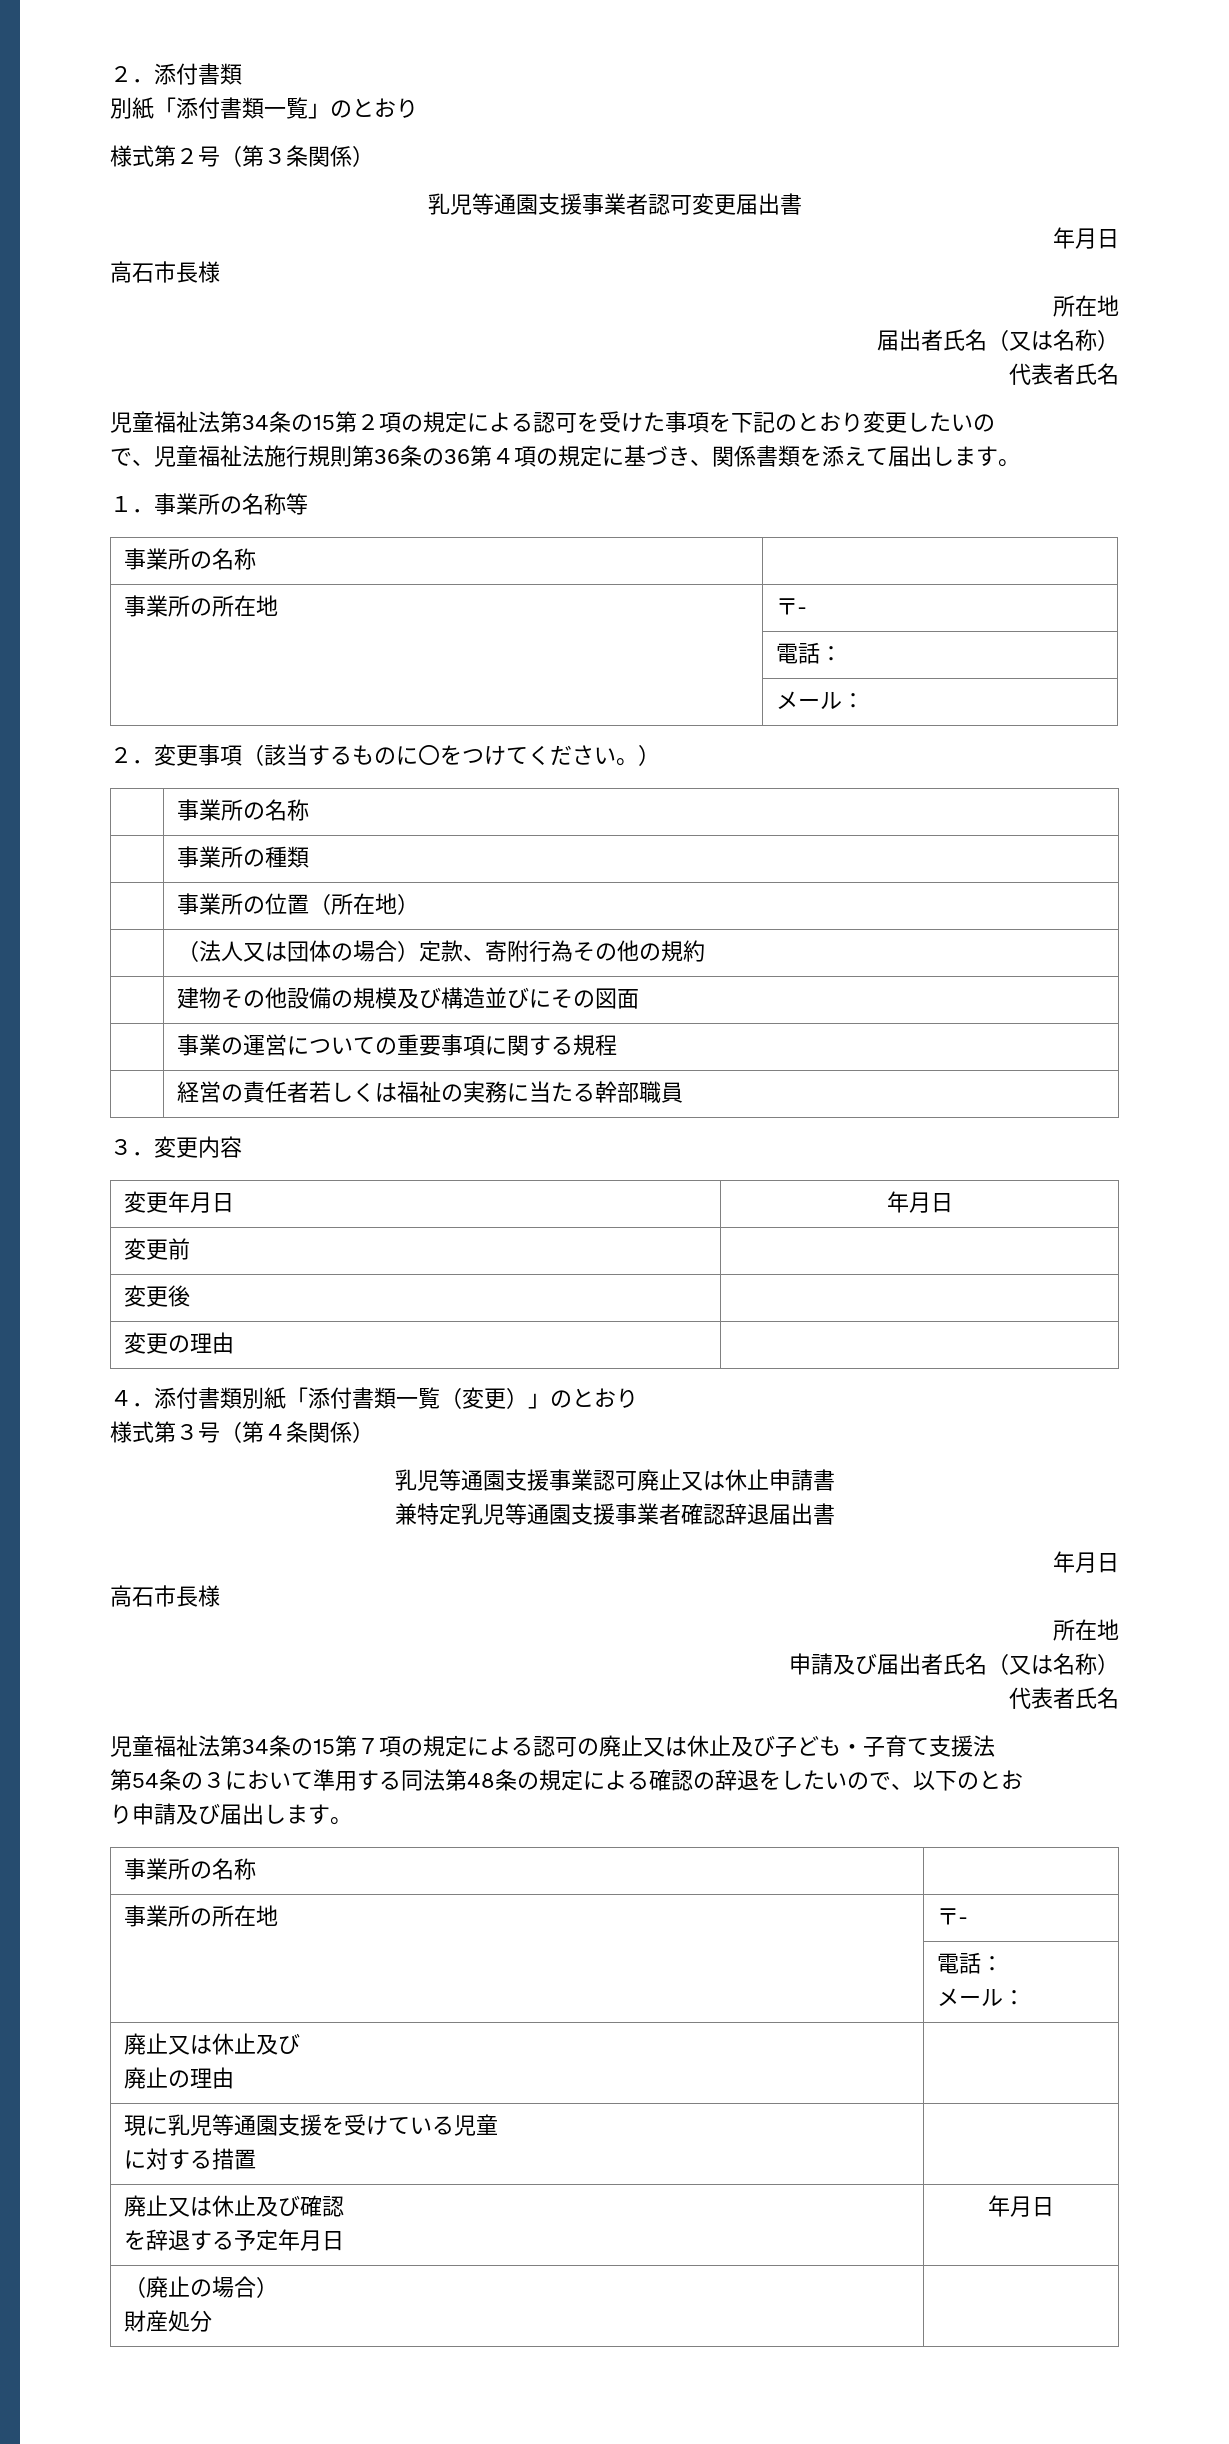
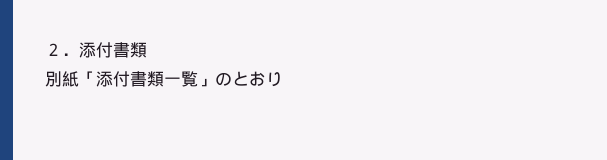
- 様式第２号（第３条関係）
- 乳児等通園支援事業者認可変更届出書
- 年月日
- 高石市長様
- 所在地
- 届出者氏名（又は名称）
- 代表者氏名
- 児童福祉法第34条の15第２項の規定による認可を受けた事項を下記のとおり変更したいの
- で、児童福祉法施行規則第36条の36第４項の規定に基づき、関係書類を添えて届出します。
- １．事業所の名称等
- 事業所の名称 |
- 事業所の所在地 | 〒-
- | 電話：
- | メール：
- ２．変更事項（該当するものに〇をつけてください。）
- | 事業所の名称
- | 事業所の種類
- | 事業所の位置（所在地）
- | （法人又は団体の場合）定款、寄附行為その他の規約
- | 建物その他設備の規模及び構造並びにその図面
- | 事業の運営についての重要事項に関する規程
- | 経営の責任者若しくは福祉の実務に当たる幹部職員
- ３．変更内容
- 変更年月日 | 年月日
- 変更前 |
- 変更後 |
- 変更の理由 |
- ４．添付書類別紙「添付書類一覧（変更）」のとおり
- 様式第３号（第４条関係）
- 乳児等通園支援事業認可廃止又は休止申請書
- 兼特定乳児等通園支援事業者確認辞退届出書
- 年月日
- 高石市長様
- 所在地
- 申請及び届出者氏名（又は名称）
- 代表者氏名
- 児童福祉法第34条の15第７項の規定による認可の廃止又は休止及び子ども・子育て支援法
- 第54条の３において準用する同法第48条の規定による確認の辞退をしたいので、以下のとお
- り申請及び届出します。
- 事業所の名称 |
- 事業所の所在地 | 〒-
- | 電話：
- メール：
- 廃止又は休止及び
- 廃止の理由 |
- 現に乳児等通園支援を受けている児童
- に対する措置 |
- 廃止又は休止及び確認
- を辞退する予定年月日 | 年月日
- （廃止の場合）
- 財産処分 |

